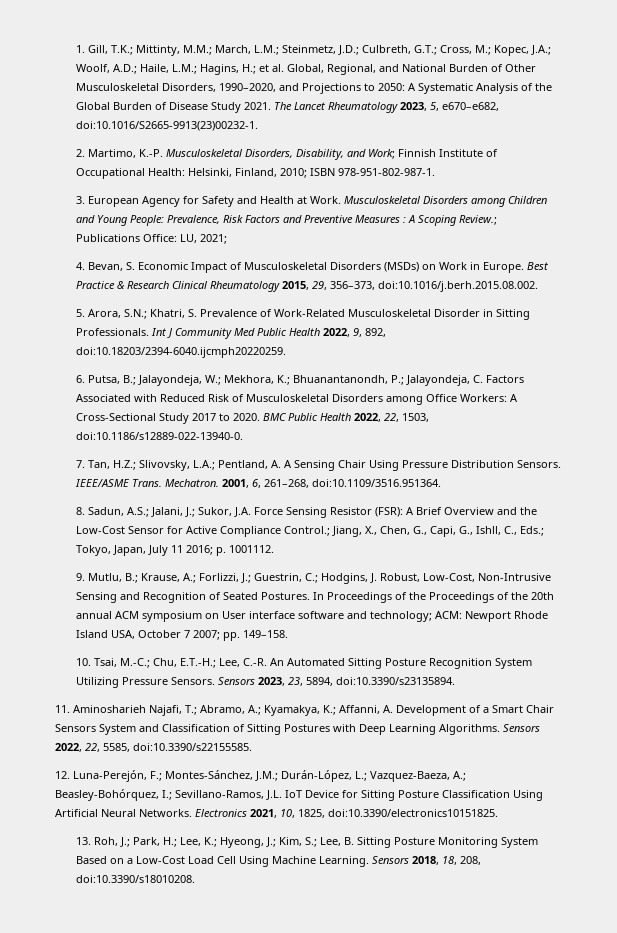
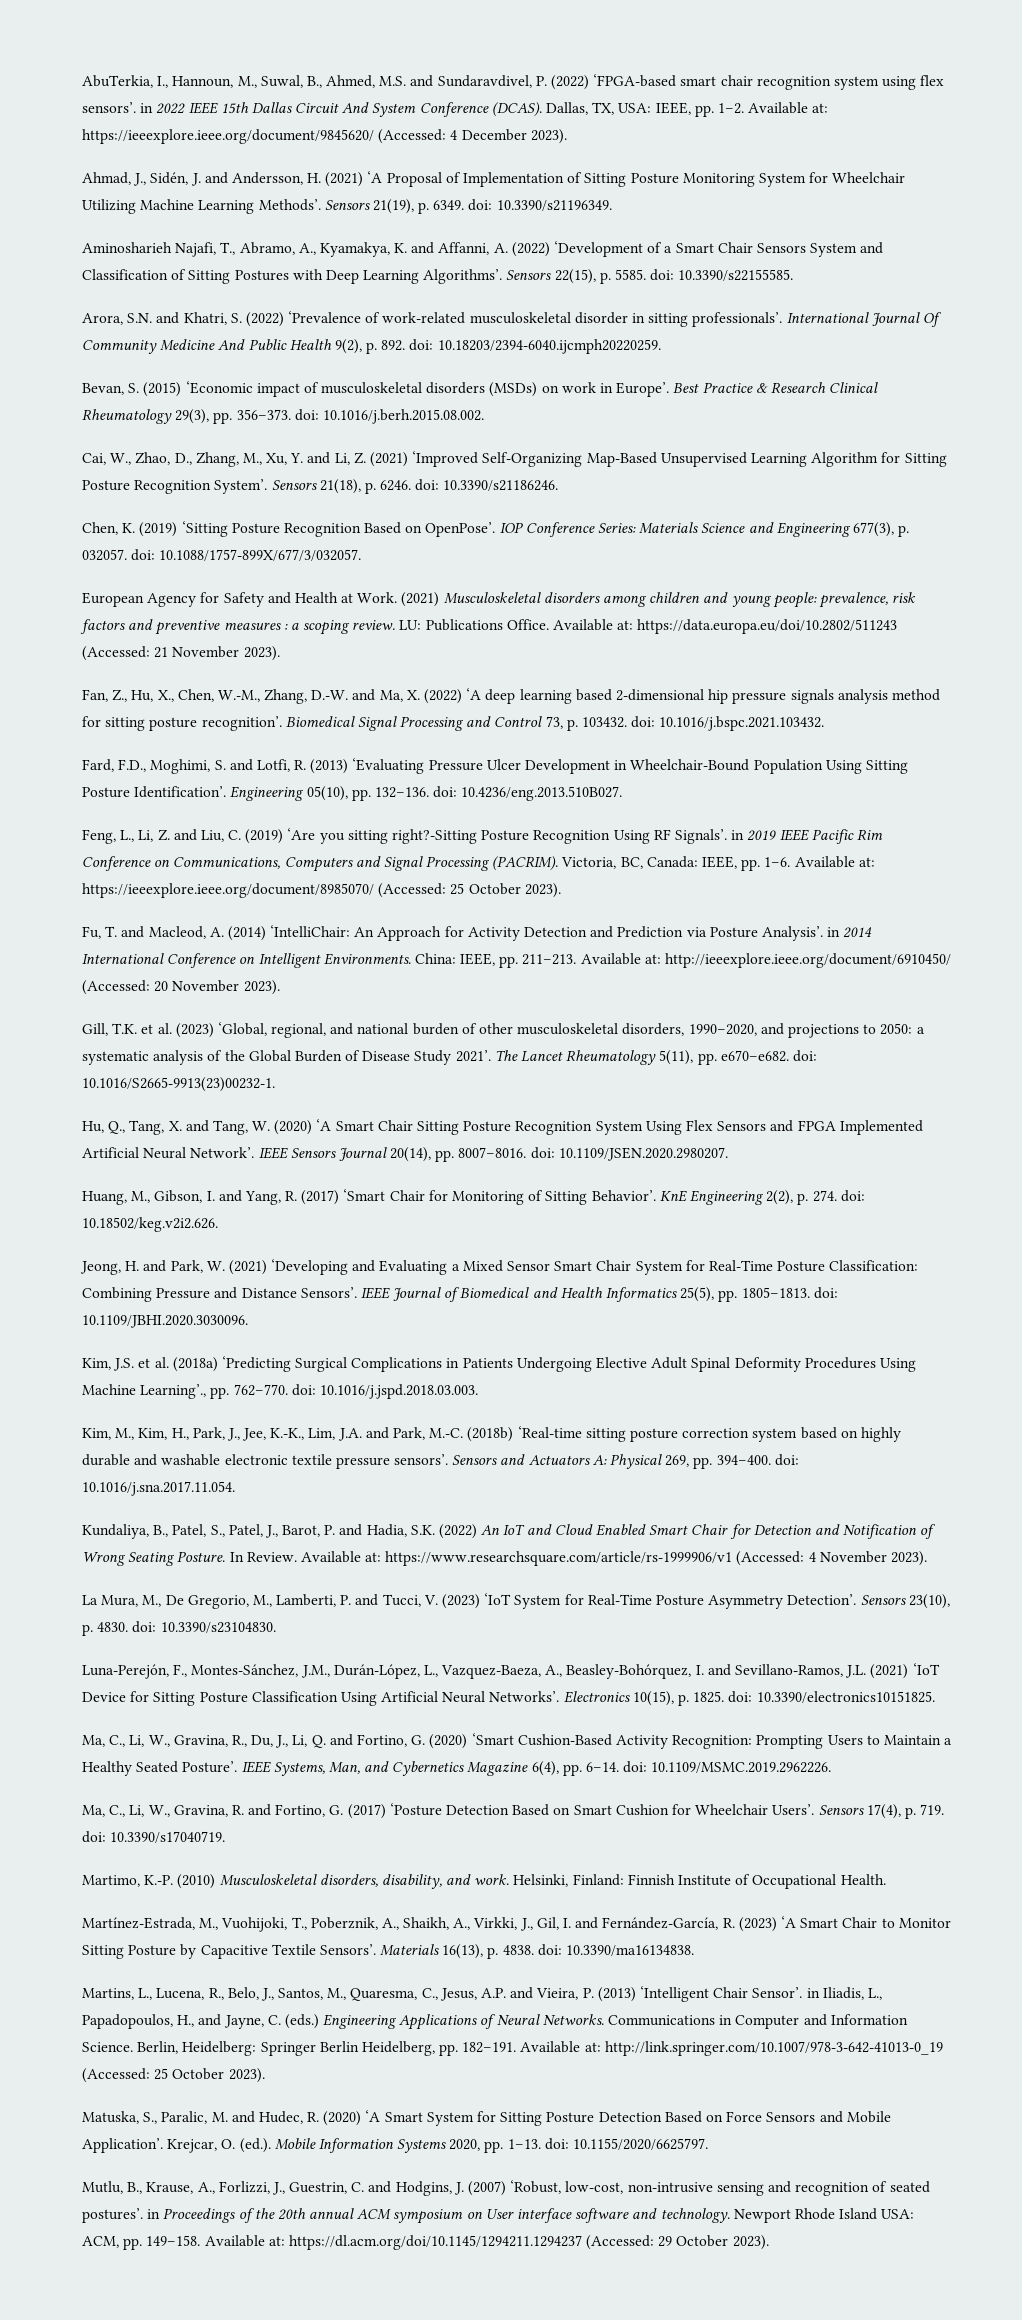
- 1. Gill, T.K.; Mittinty, M.M.; March, L.M.; Steinmetz, J.D.; Culbreth, G.T.; Cross, M.; Kopec, J.A.; Woolf, A.D.; Haile, L.M.; Hagins, H.; et al. Global, Regional, and National Burden of Other Musculoskeletal Disorders, 1990–2020, and Projections to 2050: A Systematic Analysis of the Global Burden of Disease Study 2021. The Lancet Rheumatology 2023, 5, e670–e682, doi:10.1016/S2665-9913(23)00232-1.
- 2. Martimo, K.-P. Musculoskeletal Disorders, Disability, and Work; Finnish Institute of Occupational Health: Helsinki, Finland, 2010; ISBN 978-951-802-987-1.
- 3. European Agency for Safety and Health at Work. Musculoskeletal Disorders among Children and Young People: Prevalence, Risk Factors and Preventive Measures : A Scoping Review.; Publications Office: LU, 2021;
- 4. Bevan, S. Economic Impact of Musculoskeletal Disorders (MSDs) on Work in Europe. Best Practice & Research Clinical Rheumatology 2015, 29, 356–373, doi:10.1016/j.berh.2015.08.002.
- 5. Arora, S.N.; Khatri, S. Prevalence of Work-Related Musculoskeletal Disorder in Sitting Professionals. Int J Community Med Public Health 2022, 9, 892, doi:10.18203/2394-6040.ijcmph20220259.
- 6. Putsa, B.; Jalayondeja, W.; Mekhora, K.; Bhuanantanondh, P.; Jalayondeja, C. Factors Associated with Reduced Risk of Musculoskeletal Disorders among Office Workers: A Cross-Sectional Study 2017 to 2020. BMC Public Health 2022, 22, 1503, doi:10.1186/s12889-022-13940-0.
- 7. Tan, H.Z.; Slivovsky, L.A.; Pentland, A. A Sensing Chair Using Pressure Distribution Sensors. IEEE/ASME Trans. Mechatron. 2001, 6, 261–268, doi:10.1109/3516.951364.
- 8. Sadun, A.S.; Jalani, J.; Sukor, J.A. Force Sensing Resistor (FSR): A Brief Overview and the Low-Cost Sensor for Active Compliance Control.; Jiang, X., Chen, G., Capi, G., Ishll, C., Eds.; Tokyo, Japan, July 11 2016; p. 1001112.
- 9. Mutlu, B.; Krause, A.; Forlizzi, J.; Guestrin, C.; Hodgins, J. Robust, Low-Cost, Non-Intrusive Sensing and Recognition of Seated Postures. In Proceedings of the Proceedings of the 20th annual ACM symposium on User interface software and technology; ACM: Newport Rhode Island USA, October 7 2007; pp. 149–158.
- 10. Tsai, M.-C.; Chu, E.T.-H.; Lee, C.-R. An Automated Sitting Posture Recognition System Utilizing Pressure Sensors. Sensors 2023, 23, 5894, doi:10.3390/s23135894.
- 11. Aminosharieh Najafi, T.; Abramo, A.; Kyamakya, K.; Affanni, A. Development of a Smart Chair Sensors System and Classification of Sitting Postures with Deep Learning Algorithms. Sensors 2022, 22, 5585, doi:10.3390/s22155585.
- 12. Luna-Perejón, F.; Montes-Sánchez, J.M.; Durán-López, L.; Vazquez-Baeza, A.; Beasley-Bohórquez, I.; Sevillano-Ramos, J.L. IoT Device for Sitting Posture Classification Using Artificial Neural Networks. Electronics 2021, 10, 1825, doi:10.3390/electronics10151825.
- 13. Roh, J.; Park, H.; Lee, K.; Hyeong, J.; Kim, S.; Lee, B. Sitting Posture Monitoring System Based on a Low-Cost Load Cell Using Machine Learning. Sensors 2018, 18, 208, doi:10.3390/s18010208.
+ AbuTerkia, I., Hannoun, M., Suwal, B., Ahmed, M.S. and Sundaravdivel, P. (2022) ‘FPGA-based smart chair recognition system using flex sensors’. in 2022 IEEE 15th Dallas Circuit And System Conference (DCAS). Dallas, TX, USA: IEEE, pp. 1–2. Available at: https://ieeexplore.ieee.org/document/9845620/ (Accessed: 4 December 2023).
+ Ahmad, J., Sidén, J. and Andersson, H. (2021) ‘A Proposal of Implementation of Sitting Posture Monitoring System for Wheelchair Utilizing Machine Learning Methods’. Sensors 21(19), p. 6349. doi: 10.3390/s21196349.
+ Aminosharieh Najafi, T., Abramo, A., Kyamakya, K. and Affanni, A. (2022) ‘Development of a Smart Chair Sensors System and Classification of Sitting Postures with Deep Learning Algorithms’. Sensors 22(15), p. 5585. doi: 10.3390/s22155585.
+ Arora, S.N. and Khatri, S. (2022) ‘Prevalence of work-related musculoskeletal disorder in sitting professionals’. International Journal Of Community Medicine And Public Health 9(2), p. 892. doi: 10.18203/2394-6040.ijcmph20220259.
+ Bevan, S. (2015) ‘Economic impact of musculoskeletal disorders (MSDs) on work in Europe’. Best Practice & Research Clinical Rheumatology 29(3), pp. 356–373. doi: 10.1016/j.berh.2015.08.002.
+ Cai, W., Zhao, D., Zhang, M., Xu, Y. and Li, Z. (2021) ‘Improved Self-Organizing Map-Based Unsupervised Learning Algorithm for Sitting Posture Recognition System’. Sensors 21(18), p. 6246. doi: 10.3390/s21186246.
+ Chen, K. (2019) ‘Sitting Posture Recognition Based on OpenPose’. IOP Conference Series: Materials Science and Engineering 677(3), p. 032057. doi: 10.1088/1757-899X/677/3/032057.
+ European Agency for Safety and Health at Work. (2021) Musculoskeletal disorders among children and young people: prevalence, risk factors and preventive measures : a scoping review. LU: Publications Office. Available at: https://data.europa.eu/doi/10.2802/511243 (Accessed: 21 November 2023).
+ Fan, Z., Hu, X., Chen, W.-M., Zhang, D.-W. and Ma, X. (2022) ‘A deep learning based 2-dimensional hip pressure signals analysis method for sitting posture recognition’. Biomedical Signal Processing and Control 73, p. 103432. doi: 10.1016/j.bspc.2021.103432.
+ Fard, F.D., Moghimi, S. and Lotfi, R. (2013) ‘Evaluating Pressure Ulcer Development in Wheelchair-Bound Population Using Sitting Posture Identification’. Engineering 05(10), pp. 132–136. doi: 10.4236/eng.2013.510B027.
+ Feng, L., Li, Z. and Liu, C. (2019) ‘Are you sitting right?-Sitting Posture Recognition Using RF Signals’. in 2019 IEEE Pacific Rim Conference on Communications, Computers and Signal Processing (PACRIM). Victoria, BC, Canada: IEEE, pp. 1–6. Available at: https://ieeexplore.ieee.org/document/8985070/ (Accessed: 25 October 2023).
+ Fu, T. and Macleod, A. (2014) ‘IntelliChair: An Approach for Activity Detection and Prediction via Posture Analysis’. in 2014 International Conference on Intelligent Environments. China: IEEE, pp. 211–213. Available at: http://ieeexplore.ieee.org/document/6910450/ (Accessed: 20 November 2023).
+ Gill, T.K. et al. (2023) ‘Global, regional, and national burden of other musculoskeletal disorders, 1990–2020, and projections to 2050: a systematic analysis of the Global Burden of Disease Study 2021’. The Lancet Rheumatology 5(11), pp. e670–e682. doi: 10.1016/S2665-9913(23)00232-1.
+ Hu, Q., Tang, X. and Tang, W. (2020) ‘A Smart Chair Sitting Posture Recognition System Using Flex Sensors and FPGA Implemented Artificial Neural Network’. IEEE Sensors Journal 20(14), pp. 8007–8016. doi: 10.1109/JSEN.2020.2980207.
+ Huang, M., Gibson, I. and Yang, R. (2017) ‘Smart Chair for Monitoring of Sitting Behavior’. KnE Engineering 2(2), p. 274. doi: 10.18502/keg.v2i2.626.
+ Jeong, H. and Park, W. (2021) ‘Developing and Evaluating a Mixed Sensor Smart Chair System for Real-Time Posture Classification: Combining Pressure and Distance Sensors’. IEEE Journal of Biomedical and Health Informatics 25(5), pp. 1805–1813. doi: 10.1109/JBHI.2020.3030096.
+ Kim, J.S. et al. (2018a) ‘Predicting Surgical Complications in Patients Undergoing Elective Adult Spinal Deformity Procedures Using Machine Learning’., pp. 762–770. doi: 10.1016/j.jspd.2018.03.003.
+ Kim, M., Kim, H., Park, J., Jee, K.-K., Lim, J.A. and Park, M.-C. (2018b) ‘Real-time sitting posture correction system based on highly durable and washable electronic textile pressure sensors’. Sensors and Actuators A: Physical 269, pp. 394–400. doi: 10.1016/j.sna.2017.11.054.
+ Kundaliya, B., Patel, S., Patel, J., Barot, P. and Hadia, S.K. (2022) An IoT and Cloud Enabled Smart Chair for Detection and Notification of Wrong Seating Posture. In Review. Available at: https://www.researchsquare.com/article/rs-1999906/v1 (Accessed: 4 November 2023).
+ La Mura, M., De Gregorio, M., Lamberti, P. and Tucci, V. (2023) ‘IoT System for Real-Time Posture Asymmetry Detection’. Sensors 23(10), p. 4830. doi: 10.3390/s23104830.
+ Luna-Perejón, F., Montes-Sánchez, J.M., Durán-López, L., Vazquez-Baeza, A., Beasley-Bohórquez, I. and Sevillano-Ramos, J.L. (2021) ‘IoT Device for Sitting Posture Classification Using Artificial Neural Networks’. Electronics 10(15), p. 1825. doi: 10.3390/electronics10151825.
+ Ma, C., Li, W., Gravina, R., Du, J., Li, Q. and Fortino, G. (2020) ‘Smart Cushion-Based Activity Recognition: Prompting Users to Maintain a Healthy Seated Posture’. IEEE Systems, Man, and Cybernetics Magazine 6(4), pp. 6–14. doi: 10.1109/MSMC.2019.2962226.
+ Ma, C., Li, W., Gravina, R. and Fortino, G. (2017) ‘Posture Detection Based on Smart Cushion for Wheelchair Users’. Sensors 17(4), p. 719. doi: 10.3390/s17040719.
+ Martimo, K.-P. (2010) Musculoskeletal disorders, disability, and work. Helsinki, Finland: Finnish Institute of Occupational Health.
+ Martínez-Estrada, M., Vuohijoki, T., Poberznik, A., Shaikh, A., Virkki, J., Gil, I. and Fernández-García, R. (2023) ‘A Smart Chair to Monitor Sitting Posture by Capacitive Textile Sensors’. Materials 16(13), p. 4838. doi: 10.3390/ma16134838.
+ Martins, L., Lucena, R., Belo, J., Santos, M., Quaresma, C., Jesus, A.P. and Vieira, P. (2013) ‘Intelligent Chair Sensor’. in Iliadis, L., Papadopoulos, H., and Jayne, C. (eds.) Engineering Applications of Neural Networks. Communications in Computer and Information Science. Berlin, Heidelberg: Springer Berlin Heidelberg, pp. 182–191. Available at: http://link.springer.com/10.1007/978-3-642-41013-0_19 (Accessed: 25 October 2023).
+ Matuska, S., Paralic, M. and Hudec, R. (2020) ‘A Smart System for Sitting Posture Detection Based on Force Sensors and Mobile Application’. Krejcar, O. (ed.). Mobile Information Systems 2020, pp. 1–13. doi: 10.1155/2020/6625797.
+ Mutlu, B., Krause, A., Forlizzi, J., Guestrin, C. and Hodgins, J. (2007) ‘Robust, low-cost, non-intrusive sensing and recognition of seated postures’. in Proceedings of the 20th annual ACM symposium on User interface software and technology. Newport Rhode Island USA: ACM, pp. 149–158. Available at: https://dl.acm.org/doi/10.1145/1294211.1294237 (Accessed: 29 October 2023).

